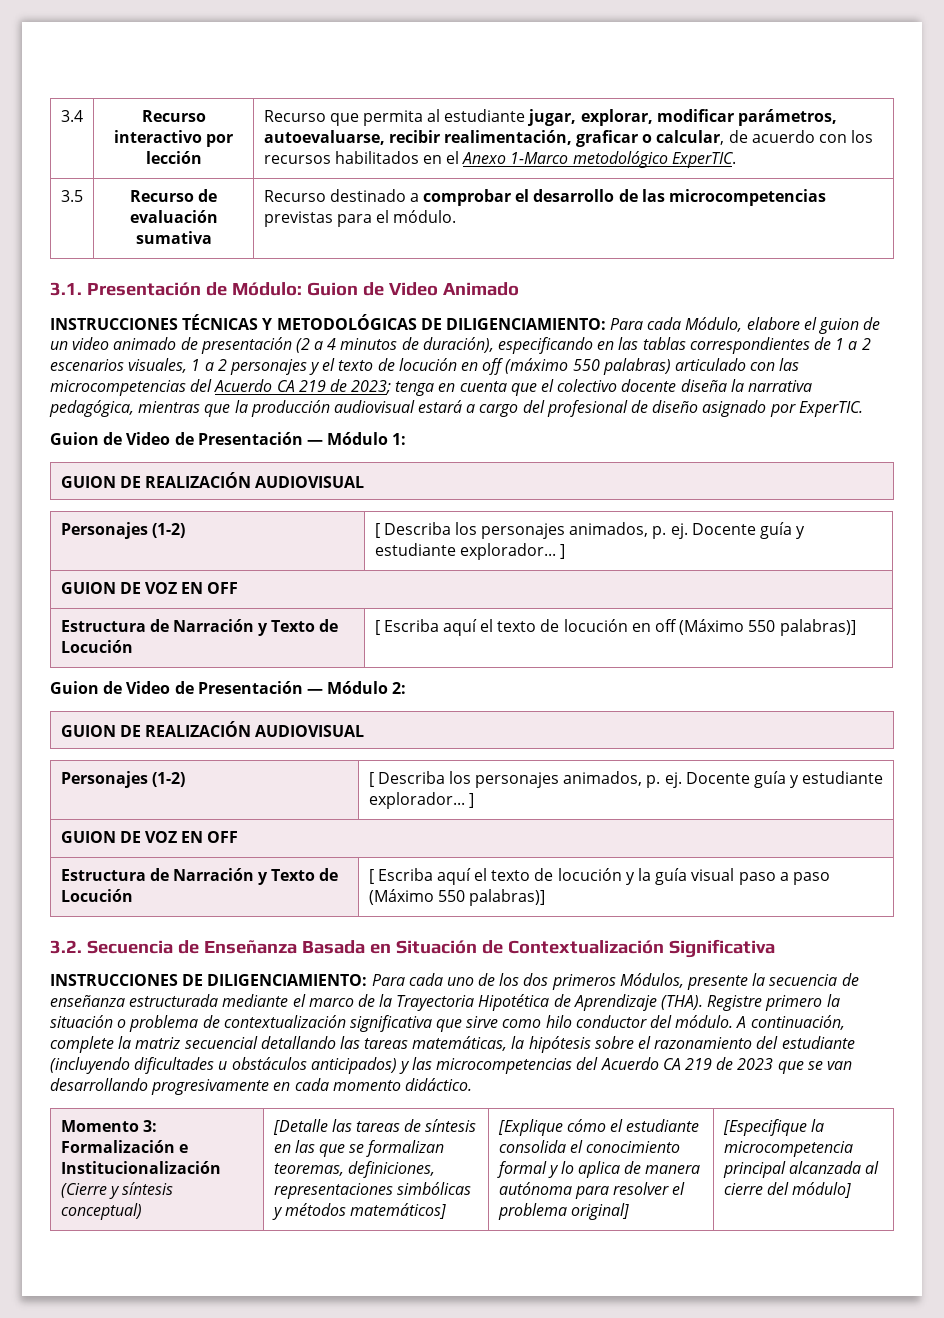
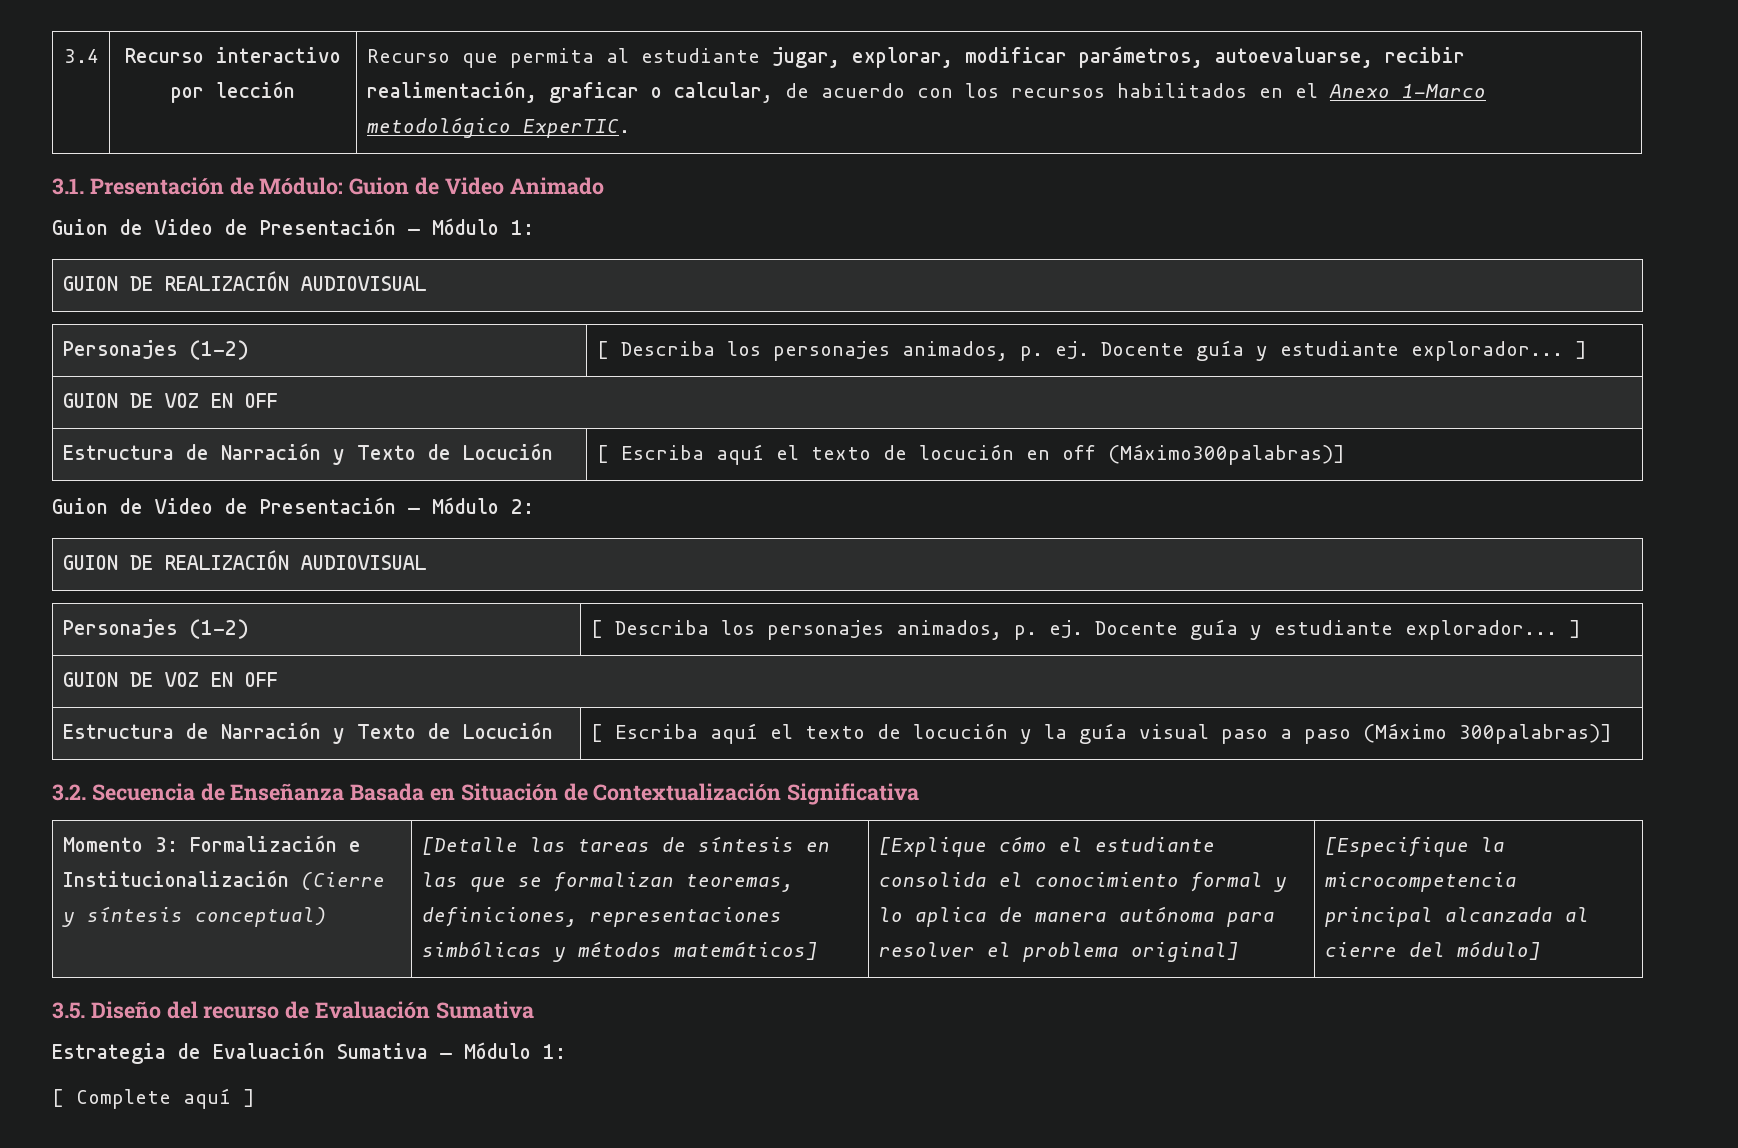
- 3.5 | Recurso de evaluación sumativa | Recurso destinado a comprobar el desarrollo de las microcompetencias previstas para el módulo.
- INSTRUCCIONES TÉCNICAS Y METODOLÓGICAS DE DILIGENCIAMIENTO: Para cada Módulo, elabore el guion de un video animado de presentación (2 a 4 minutos de duración), especificando en las tablas correspondientes de 1 a 2 escenarios visuales, 1 a 2 personajes y el texto de locución en off (máximo 550 palabras) articulado con las microcompetencias del Acuerdo CA 219 de 2023; tenga en cuenta que el colectivo docente diseña la narrativa pedagógica, mientras que la producción audiovisual estará a cargo del profesional de diseño asignado por ExperTIC.
- Estructura de Narración y Texto de Locución | [ Escriba aquí el texto de locución en off (Máximo 550 palabras)]
+ Estructura de Narración y Texto de Locución | [ Escriba aquí el texto de locución en off (Máximo300palabras)]
- Estructura de Narración y Texto de Locución | [ Escriba aquí el texto de locución y la guía visual paso a paso (Máximo 550 palabras)]
+ Estructura de Narración y Texto de Locución | [ Escriba aquí el texto de locución y la guía visual paso a paso (Máximo 300palabras)]
- INSTRUCCIONES DE DILIGENCIAMIENTO: Para cada uno de los dos primeros Módulos, presente la secuencia de enseñanza estructurada mediante el marco de la Trayectoria Hipotética de Aprendizaje (THA). Registre primero la situación o problema de contextualización significativa que sirve como hilo conductor del módulo. A continuación, complete la matriz secuencial detallando las tareas matemáticas, la hipótesis sobre el razonamiento del estudiante (incluyendo dificultades u obstáculos anticipados) y las microcompetencias del Acuerdo CA 219 de 2023 que se van desarrollando progresivamente en cada momento didáctico.
+ 3.5. Diseño del recurso de Evaluación Sumativa
+ Estrategia de Evaluación Sumativa — Módulo 1:
+ [ Complete aquí ]

